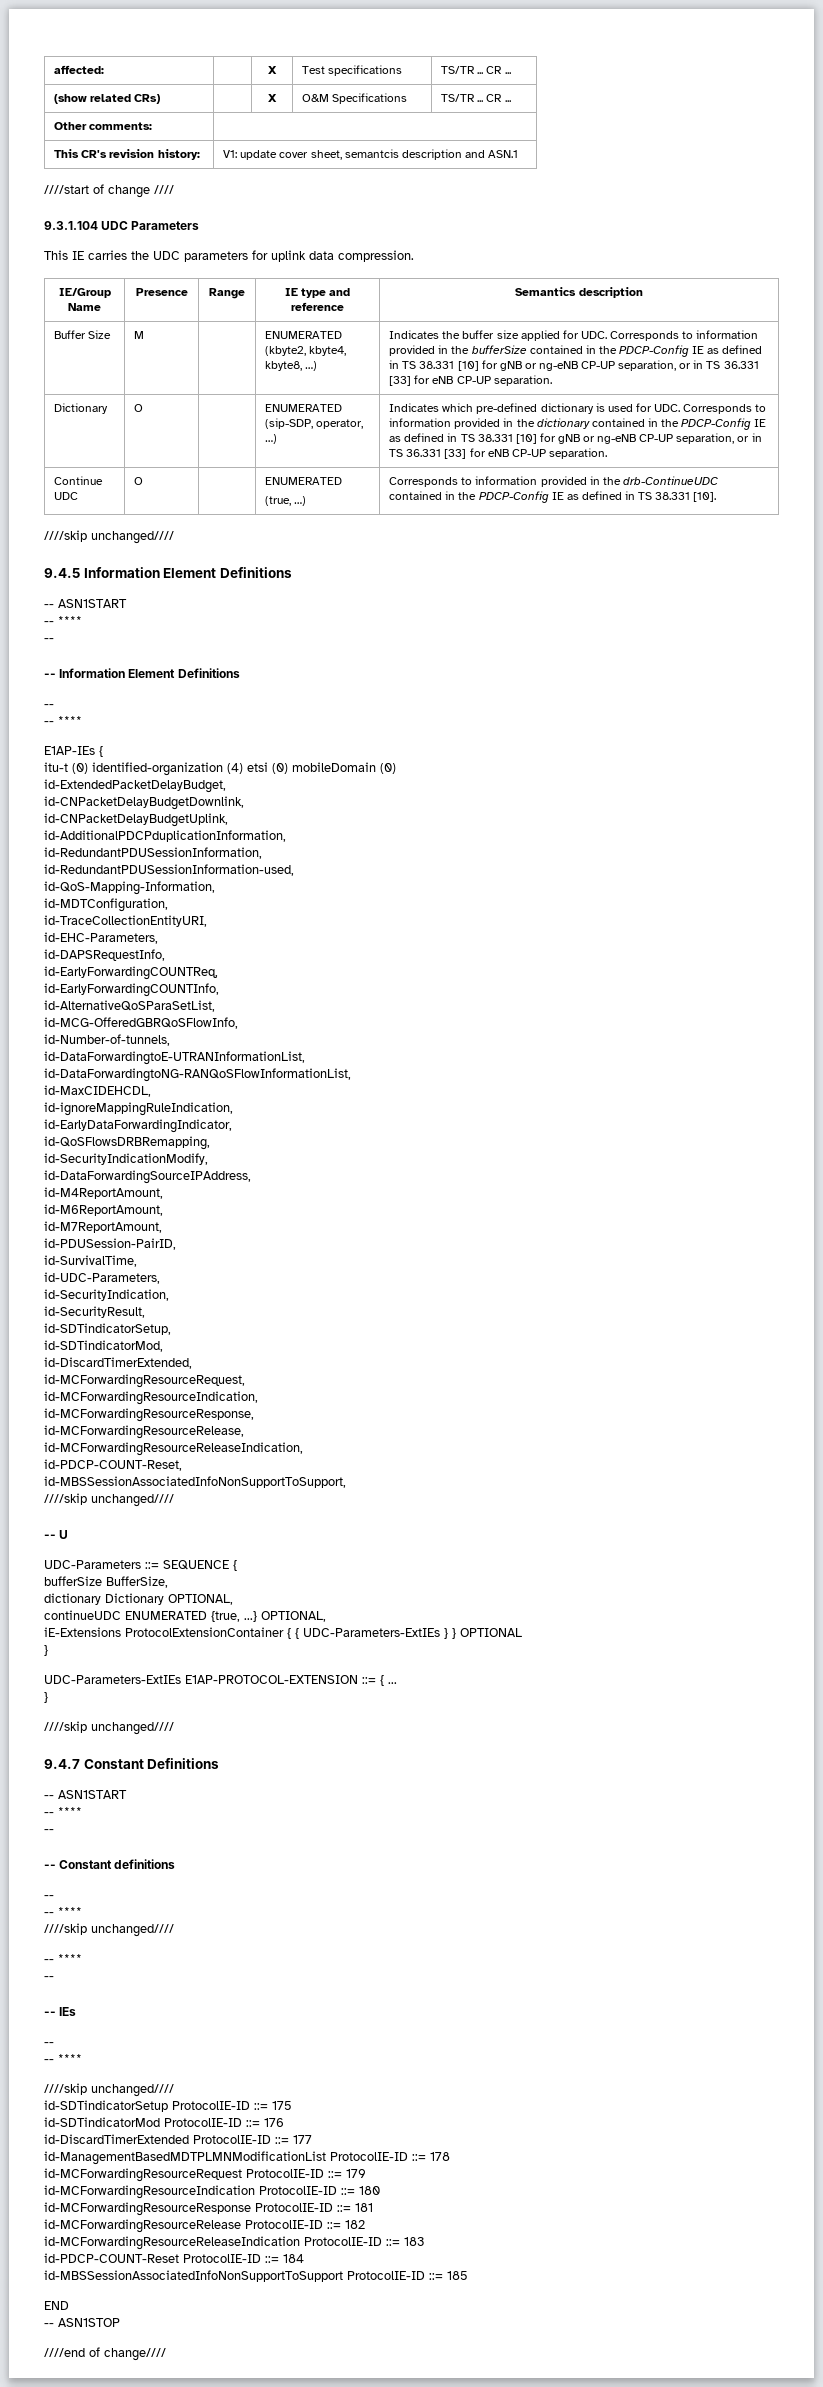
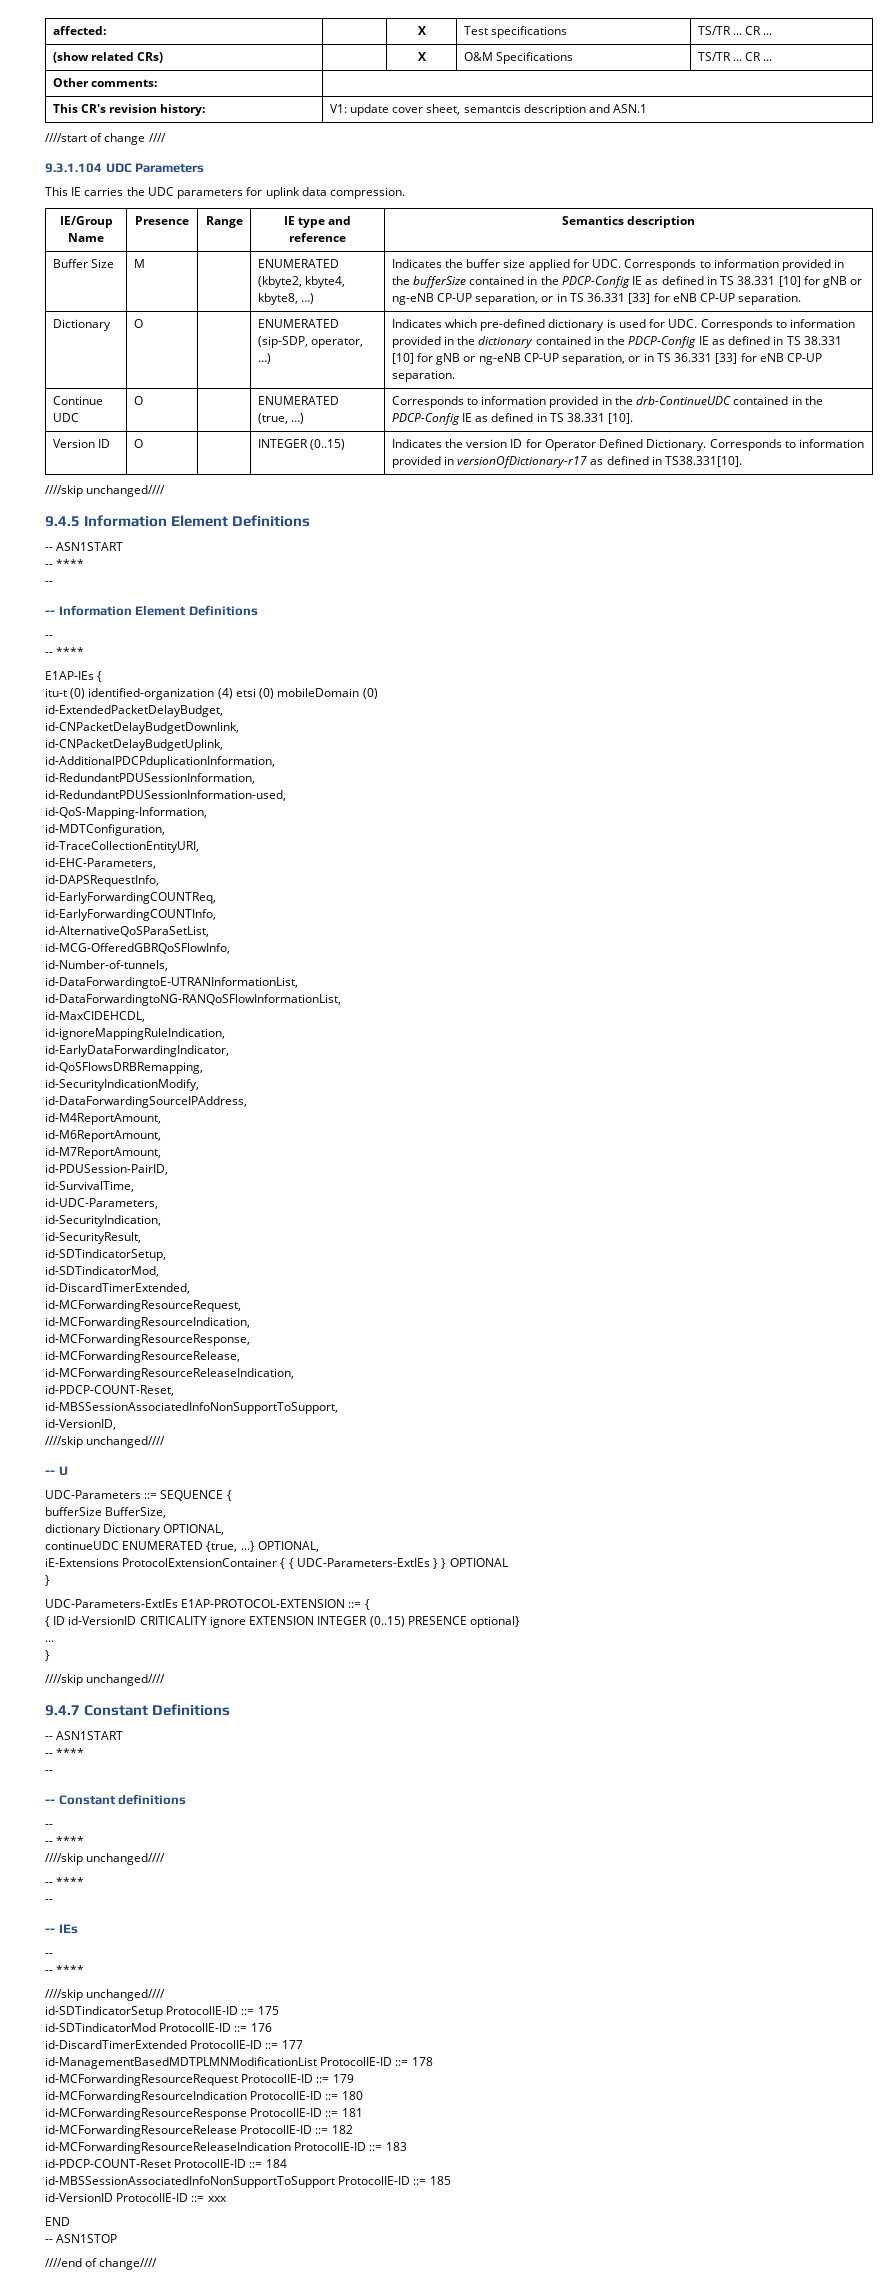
+ Version ID | O | | INTEGER (0..15) | Indicates the version ID for Operator Defined Dictionary. Corresponds to information provided in versionOfDictionary-r17 as defined in TS38.331[10].
+ id-VersionID,
- UDC-Parameters-ExtIEs E1AP-PROTOCOL-EXTENSION ::= { ...
+ UDC-Parameters-ExtIEs E1AP-PROTOCOL-EXTENSION ::= {
+ { ID id-VersionID CRITICALITY ignore EXTENSION INTEGER (0..15) PRESENCE optional}
+ ...
+ id-VersionID ProtocolIE-ID ::= xxx

